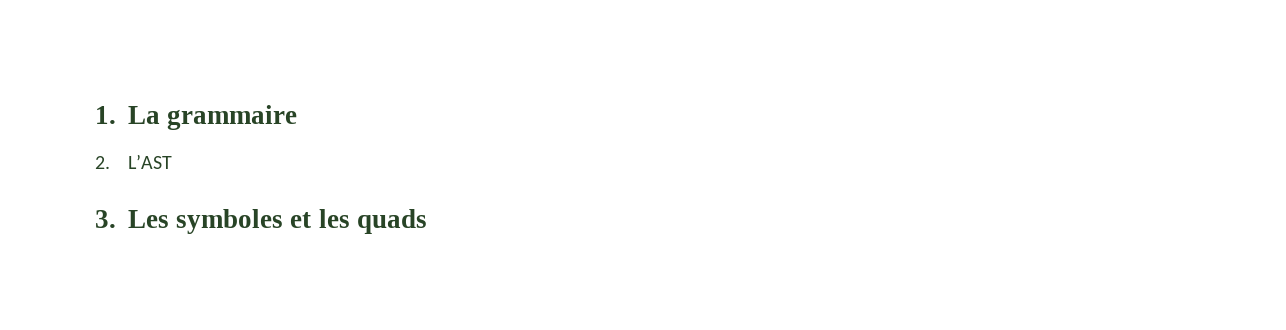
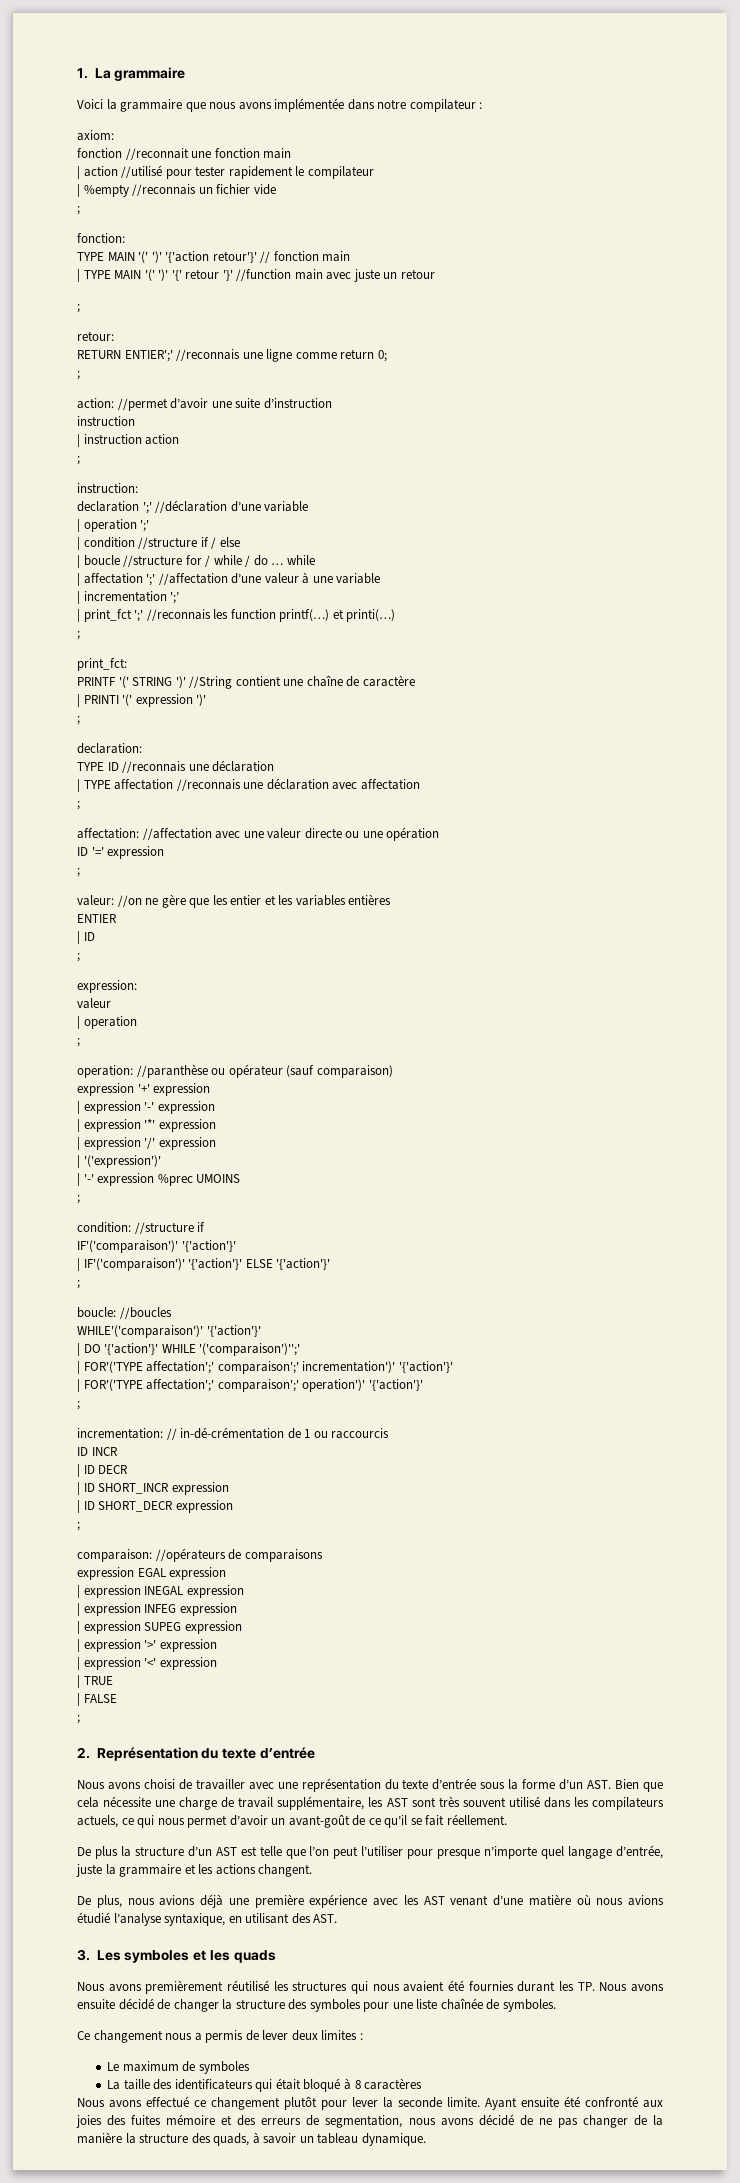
- 2. L’AST
+ Voici la grammaire que nous avons implémentée dans notre compilateur :
+ axiom:
+ fonction //reconnait une fonction main
+ | action //utilisé pour tester rapidement le compilateur
+ | %empty //reconnais un fichier vide
+ ;
+ fonction:
+ TYPE MAIN '(' ')' '{'action retour'}' // fonction main
+ | TYPE MAIN '(' ')' '{' retour '}' //function main avec juste un retour
+ ;
+ retour:
+ RETURN ENTIER';' //reconnais une ligne comme return 0;
+ ;
+ action: //permet d’avoir une suite d’instruction
+ instruction
+ | instruction action
+ ;
+ instruction:
+ declaration ';' //déclaration d’une variable
+ | operation ';'
+ | condition //structure if / else
+ | boucle //structure for / while / do … while
+ | affectation ';' //affectation d’une valeur à une variable
+ | incrementation ';’
+ | print_fct ';' //reconnais les function printf(…) et printi(…)
+ ;
+ print_fct:
+ PRINTF '(' STRING ')' //String contient une chaîne de caractère
+ | PRINTI '(' expression ')'
+ ;
+ declaration:
+ TYPE ID //reconnais une déclaration
+ | TYPE affectation //reconnais une déclaration avec affectation
+ ;
+ affectation: //affectation avec une valeur directe ou une opération
+ ID '=' expression
+ ;
+ valeur: //on ne gère que les entier et les variables entières
+ ENTIER
+ | ID
+ ;
+ expression:
+ valeur
+ | operation
+ ;
+ operation: //paranthèse ou opérateur (sauf comparaison)
+ expression '+' expression
+ | expression '-' expression
+ | expression '*' expression
+ | expression '/' expression
+ | '('expression')'
+ | '-' expression %prec UMOINS
+ ;
+ condition: //structure if
+ IF'('comparaison')' '{'action'}'
+ | IF'('comparaison')' '{'action'}' ELSE '{'action'}'
+ ;
+ boucle: //boucles
+ WHILE'('comparaison')' '{'action'}'
+ | DO '{'action'}' WHILE '('comparaison')'';'
+ | FOR'('TYPE affectation';' comparaison';' incrementation')' '{'action'}'
+ | FOR'('TYPE affectation';' comparaison';' operation')' '{'action'}'
+ ;
+ incrementation: // in-dé-crémentation de 1 ou raccourcis
+ ID INCR
+ | ID DECR
+ | ID SHORT_INCR expression
+ | ID SHORT_DECR expression
+ ;
+ comparaison: //opérateurs de comparaisons
+ expression EGAL expression
+ | expression INEGAL expression
+ | expression INFEG expression
+ | expression SUPEG expression
+ | expression '>' expression
+ | expression '<' expression
+ | TRUE
+ | FALSE
+ ;
+ 2. Représentation du texte d’entrée
+ Nous avons choisi de travailler avec une représentation du texte d’entrée sous la forme d’un AST. Bien que cela nécessite une charge de travail supplémentaire, les AST sont très souvent utilisé dans les compilateurs actuels, ce qui nous permet d’avoir un avant-goût de ce qu’il se fait réellement.
+ De plus la structure d’un AST est telle que l’on peut l’utiliser pour presque n’importe quel langage d’entrée, juste la grammaire et les actions changent.
+ De plus, nous avions déjà une première expérience avec les AST venant d’une matière où nous avions étudié l’analyse syntaxique, en utilisant des AST.
+ Nous avons premièrement réutilisé les structures qui nous avaient été fournies durant les TP. Nous avons ensuite décidé de changer la structure des symboles pour une liste chaînée de symboles.
+ Ce changement nous a permis de lever deux limites :
+ Le maximum de symboles
+ La taille des identificateurs qui était bloqué à 8 caractères
+ Nous avons effectué ce changement plutôt pour lever la seconde limite. Ayant ensuite été confronté aux joies des fuites mémoire et des erreurs de segmentation, nous avons décidé de ne pas changer de la manière la structure des quads, à savoir un tableau dynamique.

